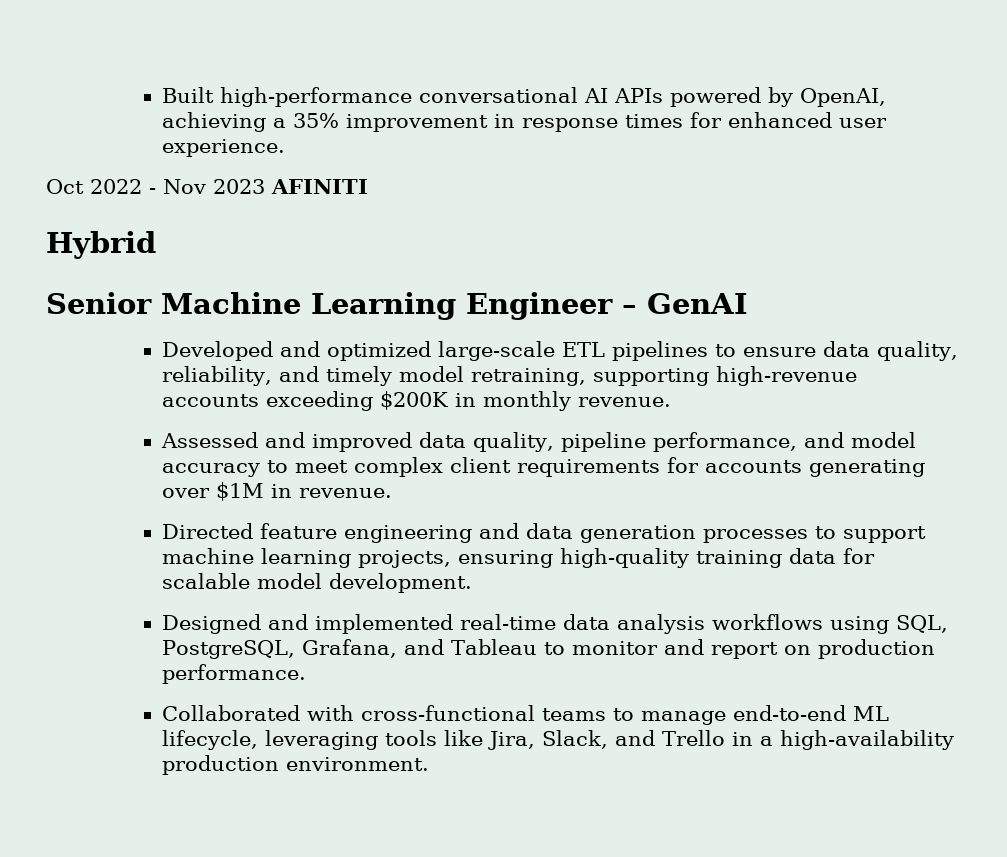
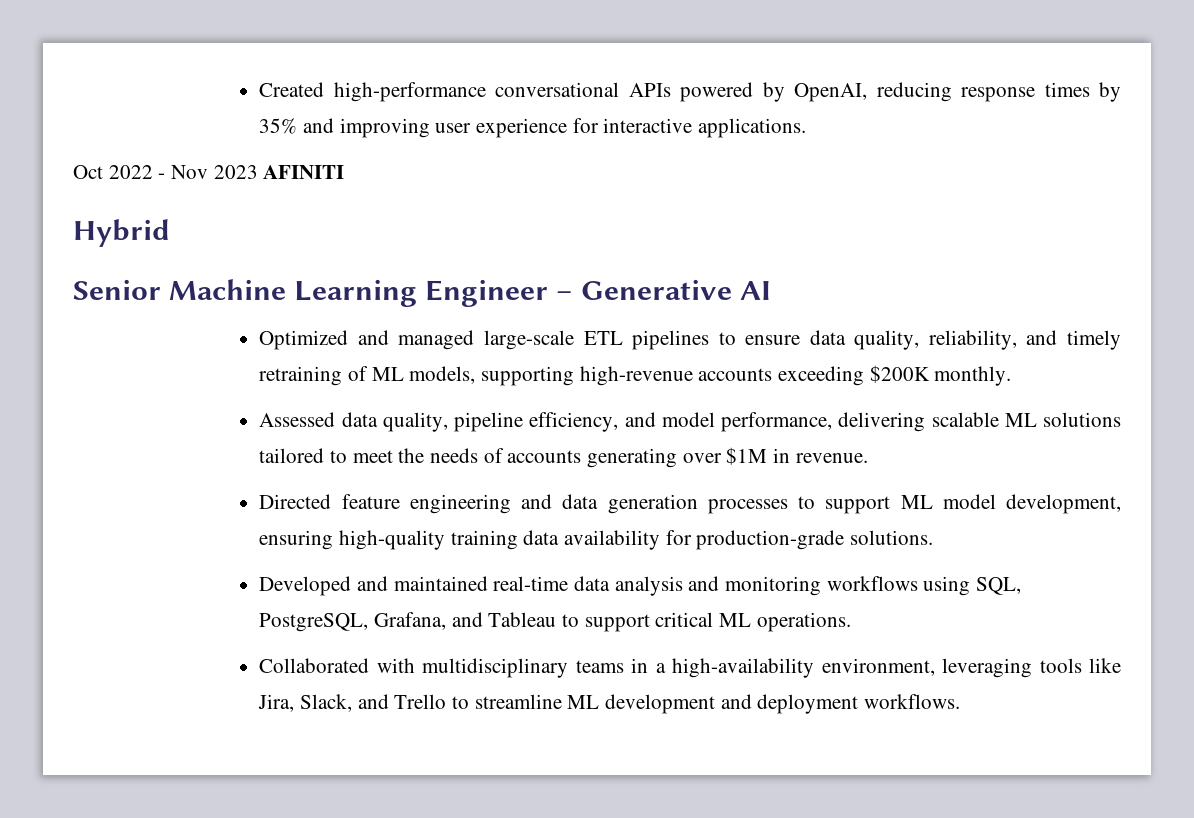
- Built high-performance conversational AI APIs powered by OpenAI, achieving a 35% improvement in response times for enhanced user experience.
+ Created high-performance conversational APIs powered by OpenAI, reducing response times by 35% and improving user experience for interactive applications.
- Senior Machine Learning Engineer – GenAI
- Developed and optimized large-scale ETL pipelines to ensure data quality, reliability, and timely model retraining, supporting high-revenue accounts exceeding $200K in monthly revenue.
+ Senior Machine Learning Engineer – Generative AI
+ Optimized and managed large-scale ETL pipelines to ensure data quality, reliability, and timely retraining of ML models, supporting high-revenue accounts exceeding $200K monthly.
- Assessed and improved data quality, pipeline performance, and model accuracy to meet complex client requirements for accounts generating over $1M in revenue.
+ Assessed data quality, pipeline efficiency, and model performance, delivering scalable ML solutions tailored to meet the needs of accounts generating over $1M in revenue.
- Directed feature engineering and data generation processes to support machine learning projects, ensuring high-quality training data for scalable model development.
- Designed and implemented real-time data analysis workflows using SQL, PostgreSQL, Grafana, and Tableau to monitor and report on production performance.
- Collaborated with cross-functional teams to manage end-to-end ML lifecycle, leveraging tools like Jira, Slack, and Trello in a high-availability production environment.
+ Directed feature engineering and data generation processes to support ML model development, ensuring high-quality training data availability for production-grade solutions.
+ Developed and maintained real-time data analysis and monitoring workflows using SQL, PostgreSQL, Grafana, and Tableau to support critical ML operations.
+ Collaborated with multidisciplinary teams in a high-availability environment, leveraging tools like Jira, Slack, and Trello to streamline ML development and deployment workflows.

